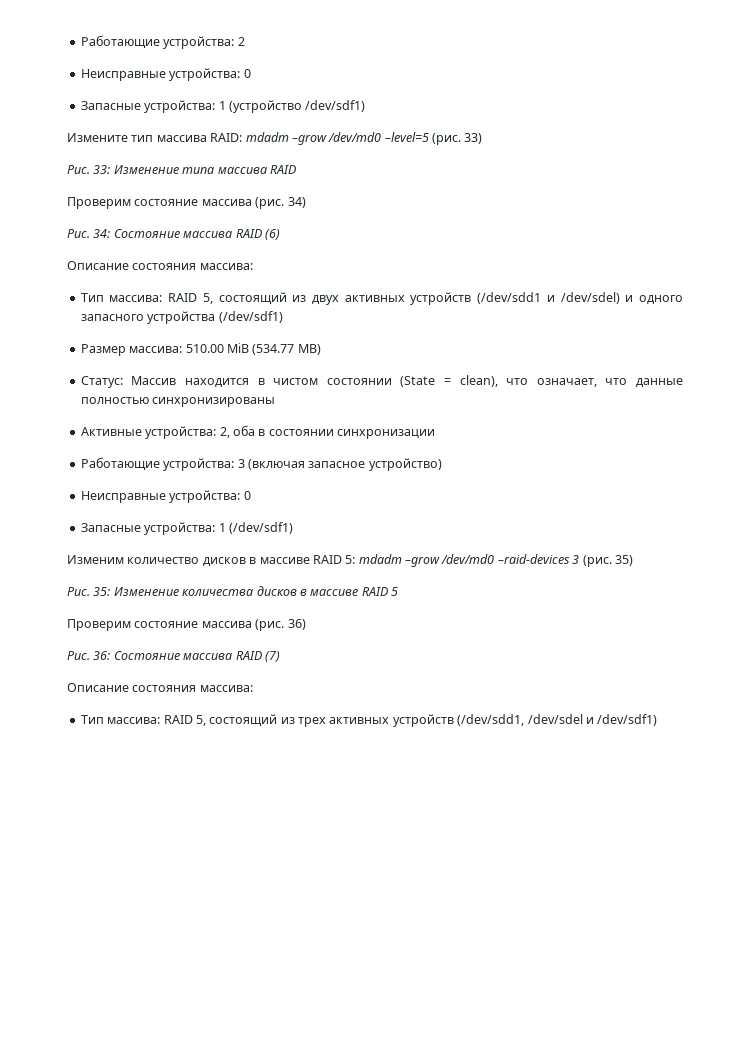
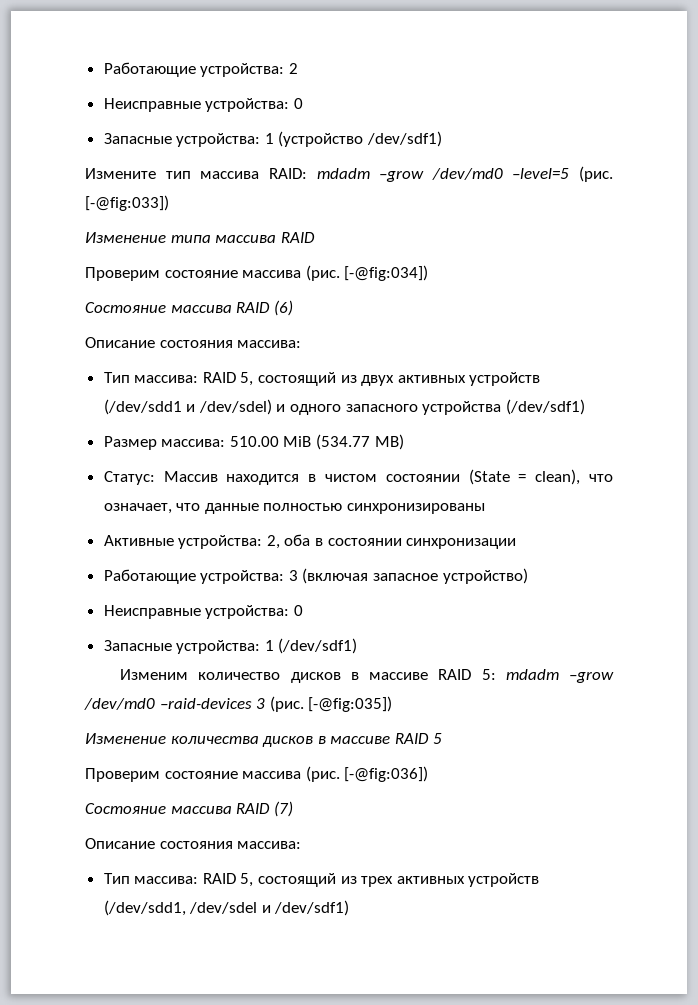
- 33)
- Рис. 33: Изменение типа массива RAID
+ [-@fig:033])
+ Изменение типа массива RAID
- 34)
- Рис. 34: Состояние массива RAID (6)
+ [-@fig:034])
+ Состояние массива RAID (6)
- 35)
- Рис. 35: Изменение количества дисков в массиве RAID 5
+ [-@fig:035])
+ Изменение количества дисков в массиве RAID 5
- 36)
- Рис. 36: Состояние массива RAID (7)
+ [-@fig:036])
+ Состояние массива RAID (7)

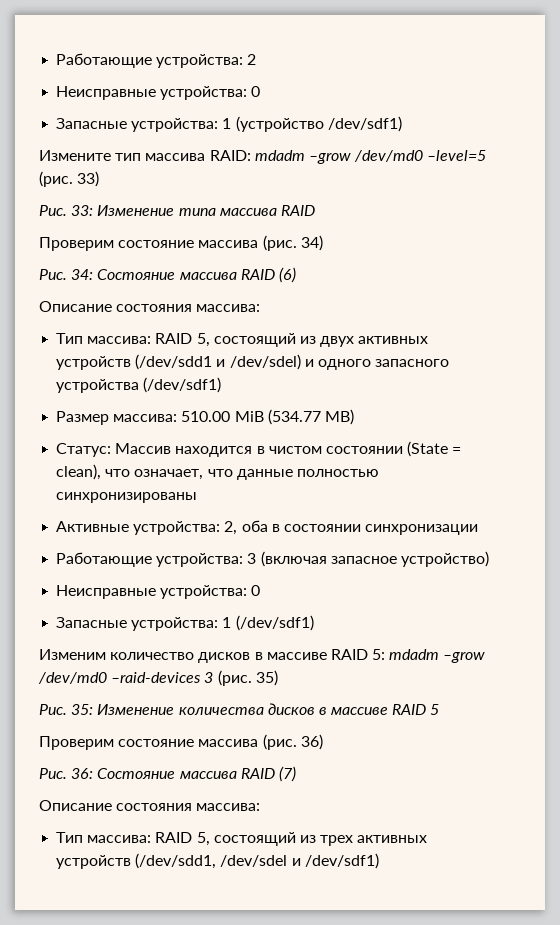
- [-@fig:033])
- Изменение типа массива RAID
+ 33)
+ Рис. 33: Изменение типа массива RAID
- [-@fig:034])
- Состояние массива RAID (6)
+ 34)
+ Рис. 34: Состояние массива RAID (6)
- [-@fig:035])
- Изменение количества дисков в массиве RAID 5
+ 35)
+ Рис. 35: Изменение количества дисков в массиве RAID 5
- [-@fig:036])
- Состояние массива RAID (7)
+ 36)
+ Рис. 36: Состояние массива RAID (7)

